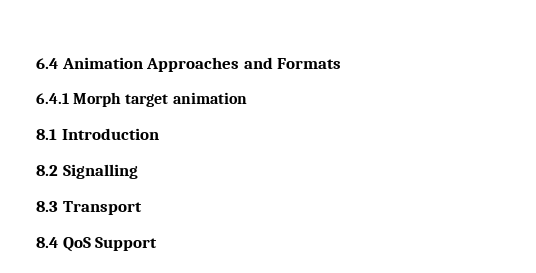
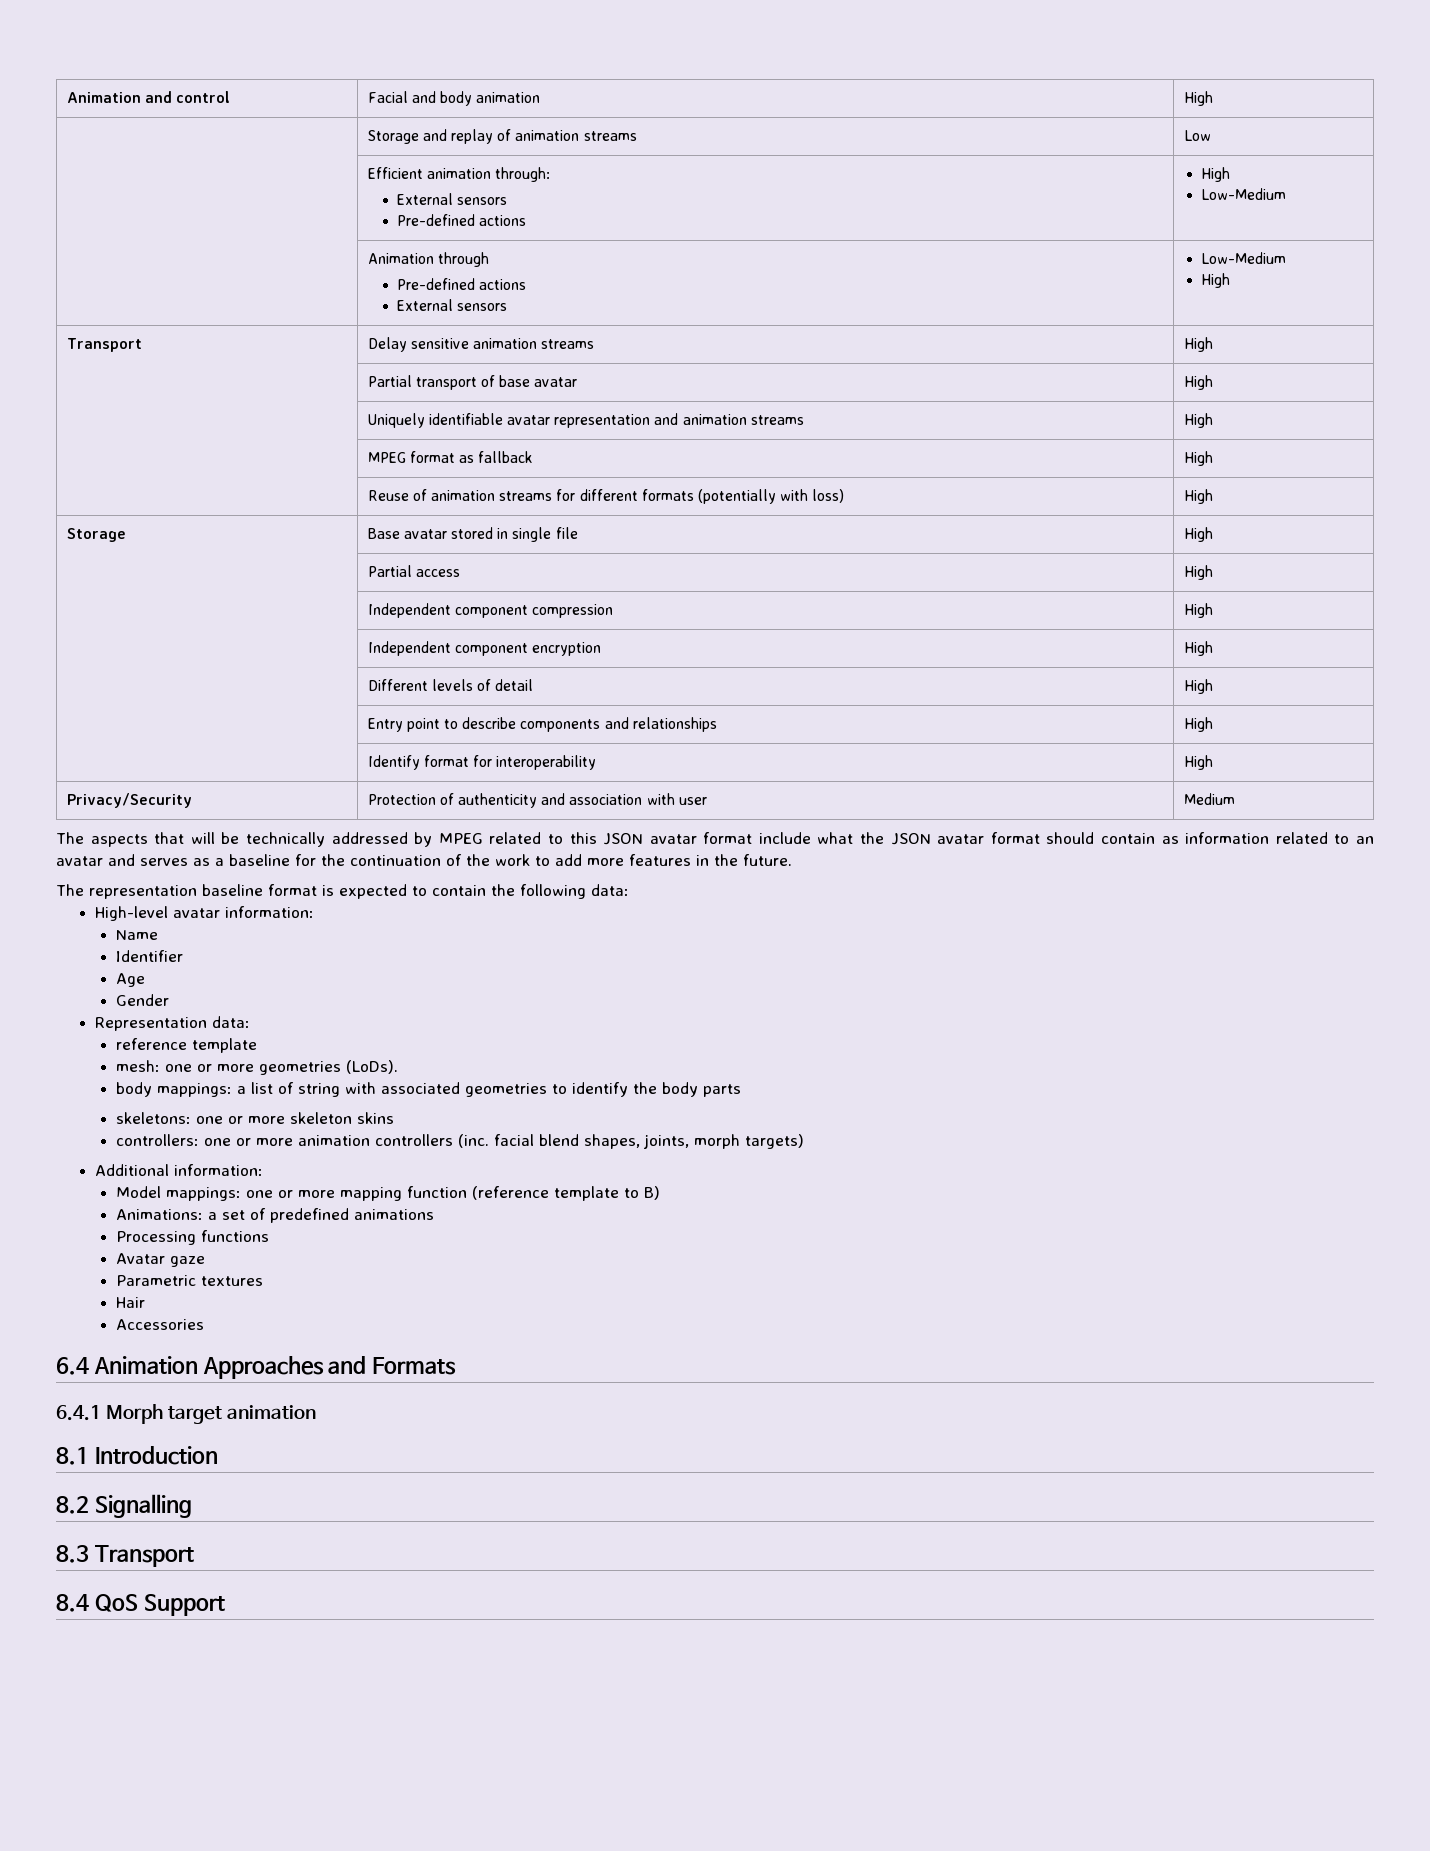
+ Animation and control | Facial and body animation | High
+ | Storage and replay of animation streams | Low
+ | Efficient animation through:
+ External sensors
+ Pre-defined actions | High
+ Low-Medium
+ | Animation through
+ Pre-defined actions
+ External sensors | Low-Medium
+ High
+ Transport | Delay sensitive animation streams | High
+ | Partial transport of base avatar | High
+ | Uniquely identifiable avatar representation and animation streams | High
+ | MPEG format as fallback | High
+ | Reuse of animation streams for different formats (potentially with loss) | High
+ Storage | Base avatar stored in single file | High
+ | Partial access | High
+ | Independent component compression | High
+ | Independent component encryption | High
+ | Different levels of detail | High
+ | Entry point to describe components and relationships | High
+ | Identify format for interoperability | High
+ Privacy/Security | Protection of authenticity and association with user | Medium
+ The aspects that will be technically addressed by MPEG related to this JSON avatar format include what the JSON avatar format should contain as information related to an avatar and serves as a baseline for the continuation of the work to add more features in the future.
+ The representation baseline format is expected to contain the following data:
+ High-level avatar information:
+ Name
+ Identifier
+ Age
+ Gender
+ Representation data:
+ reference template
+ mesh: one or more geometries (LoDs).
+ body mappings: a list of string with associated geometries to identify the body parts
+ skeletons: one or more skeleton skins
+ controllers: one or more animation controllers (inc. facial blend shapes, joints, morph targets)
+ Additional information:
+ Model mappings: one or more mapping function (reference template to B)
+ Animations: a set of predefined animations
+ Processing functions
+ Avatar gaze
+ Parametric textures
+ Hair
+ Accessories

